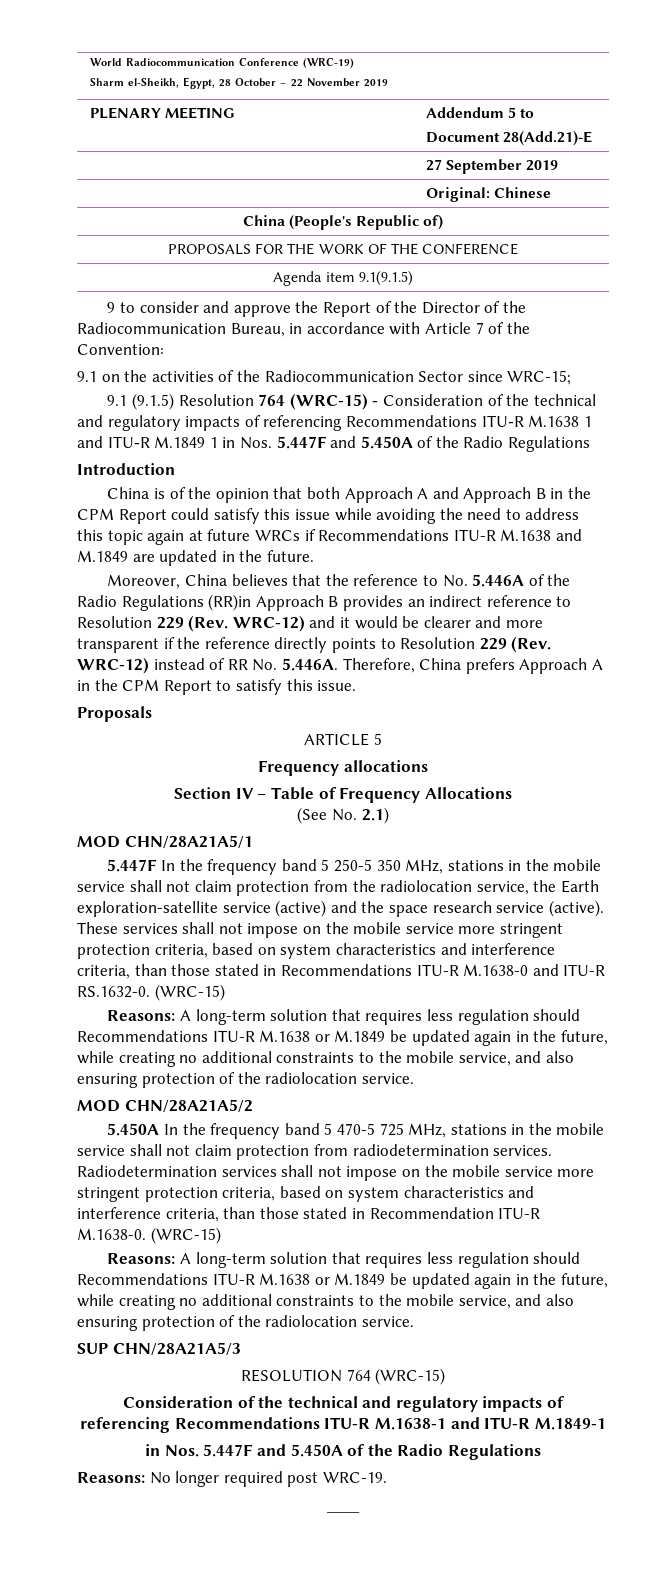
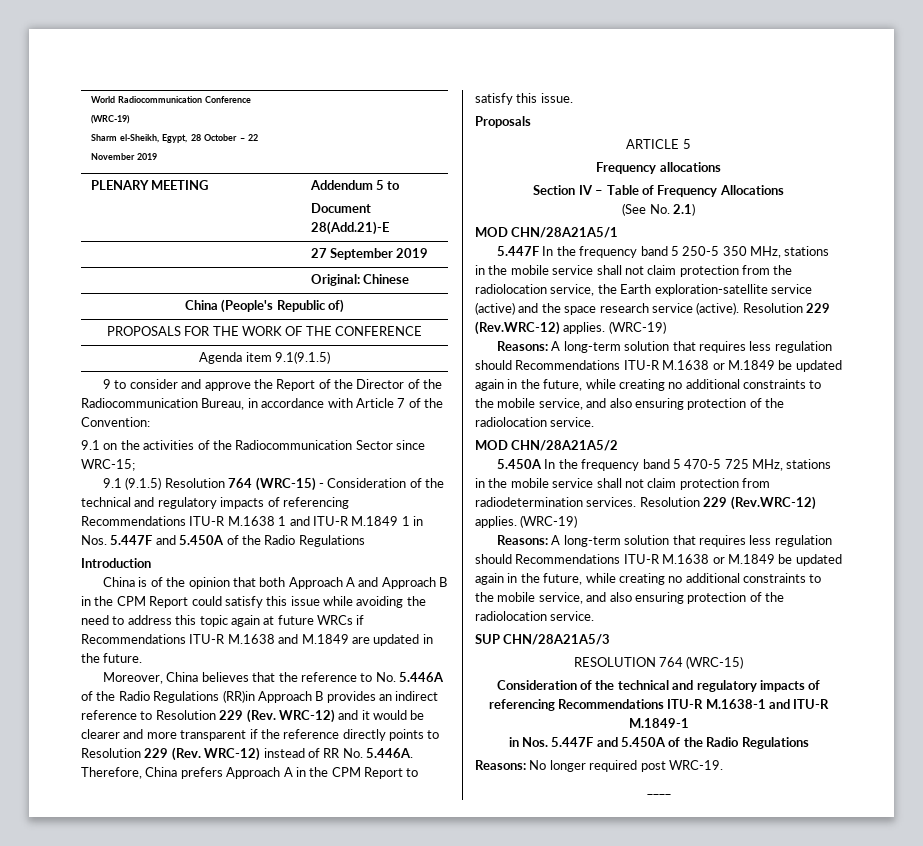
- 5.447F In the frequency band 5 250-5 350 MHz, stations in the mobile service shall not claim protection from the radiolocation service, the Earth exploration-satellite service (active) and the space research service (active). These services shall not impose on the mobile service more stringent protection criteria, based on system characteristics and interference criteria, than those stated in Recommendations ITU-R M.1638-0 and ITU-R RS.1632-0. (WRC-15)
+ 5.447F In the frequency band 5 250-5 350 MHz, stations in the mobile service shall not claim protection from the radiolocation service, the Earth exploration-satellite service (active) and the space research service (active). Resolution 229 (Rev.WRC-12) applies. (WRC-19)
- 5.450A In the frequency band 5 470-5 725 MHz, stations in the mobile service shall not claim protection from radiodetermination services. Radiodetermination services shall not impose on the mobile service more stringent protection criteria, based on system characteristics and interference criteria, than those stated in Recommendation ITU-R M.1638-0. (WRC-15)
+ 5.450A In the frequency band 5 470-5 725 MHz, stations in the mobile service shall not claim protection from radiodetermination services. Resolution 229 (Rev.WRC-12) applies. (WRC-19)

